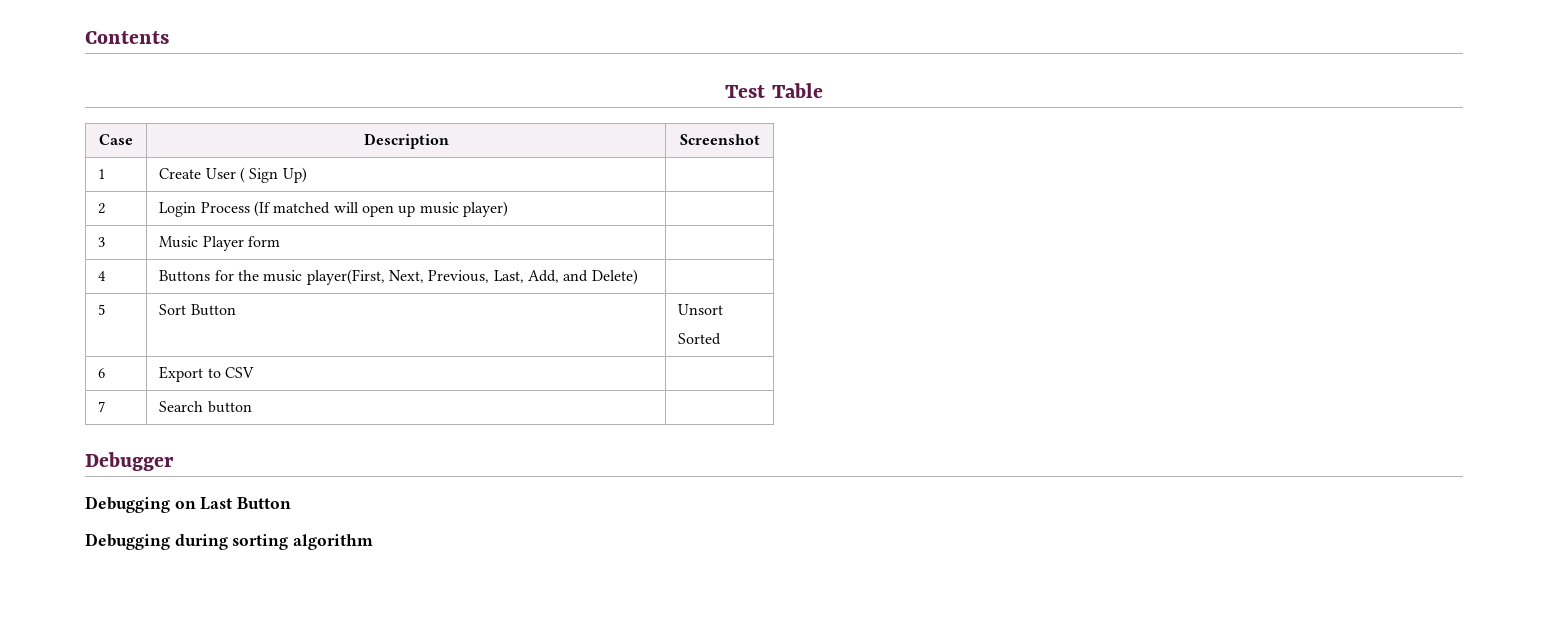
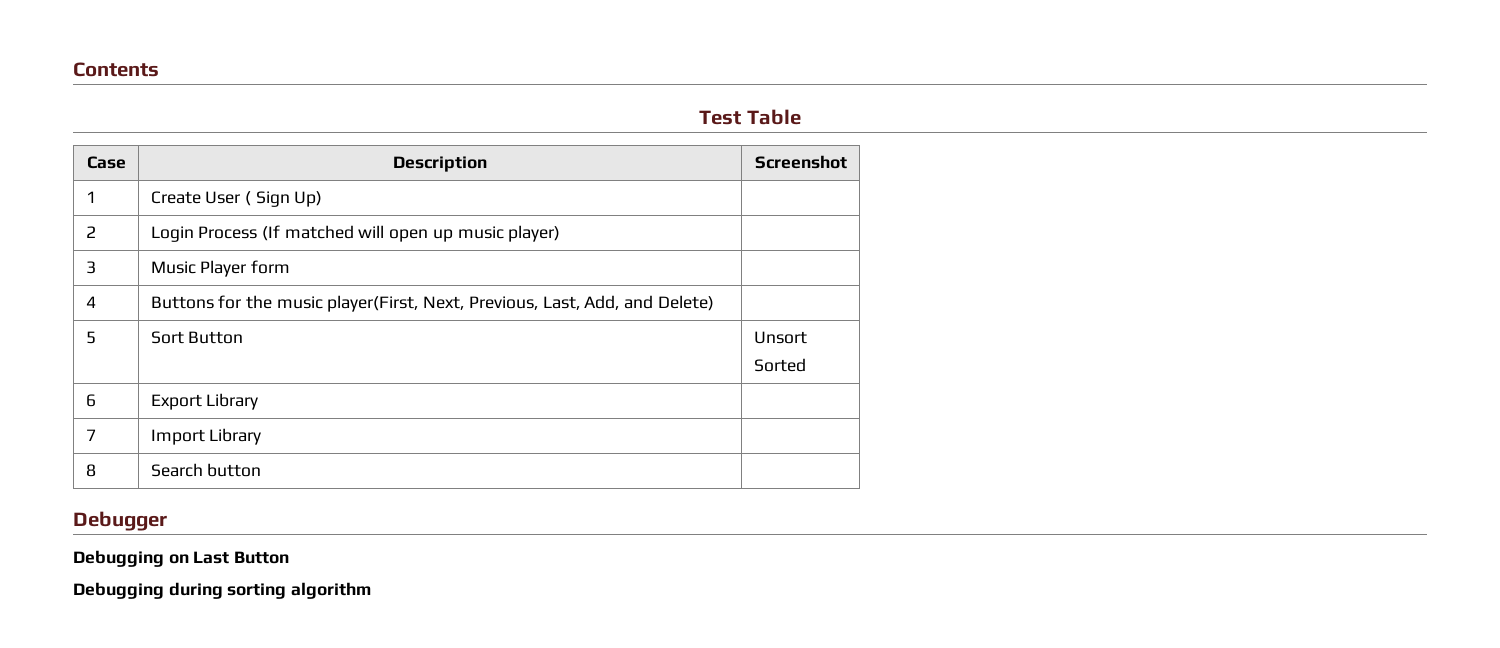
- 6 | Export to CSV |
+ 6 | Export Library |
- 7 | Search button |
+ 7 | Import Library |
+ 8 | Search button |

